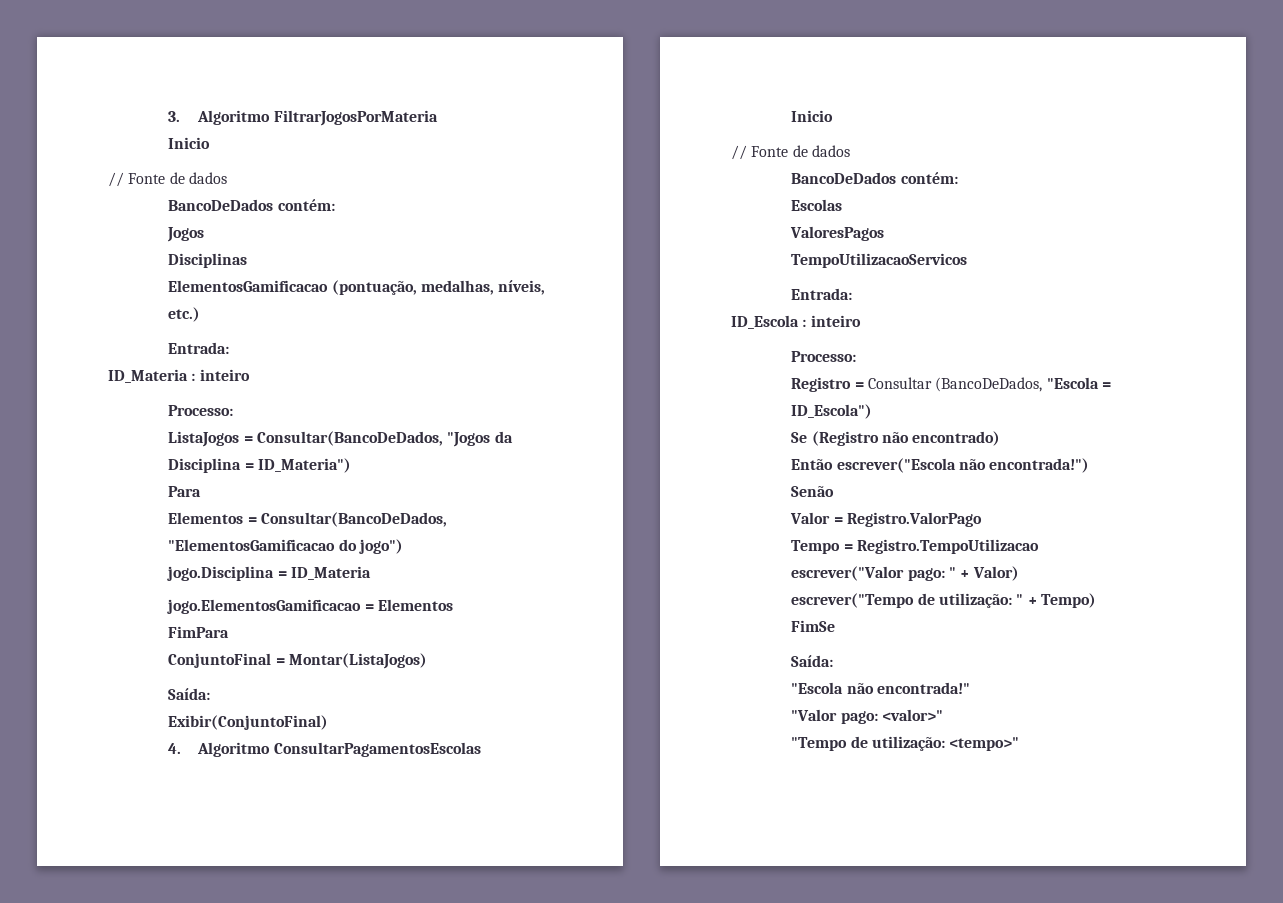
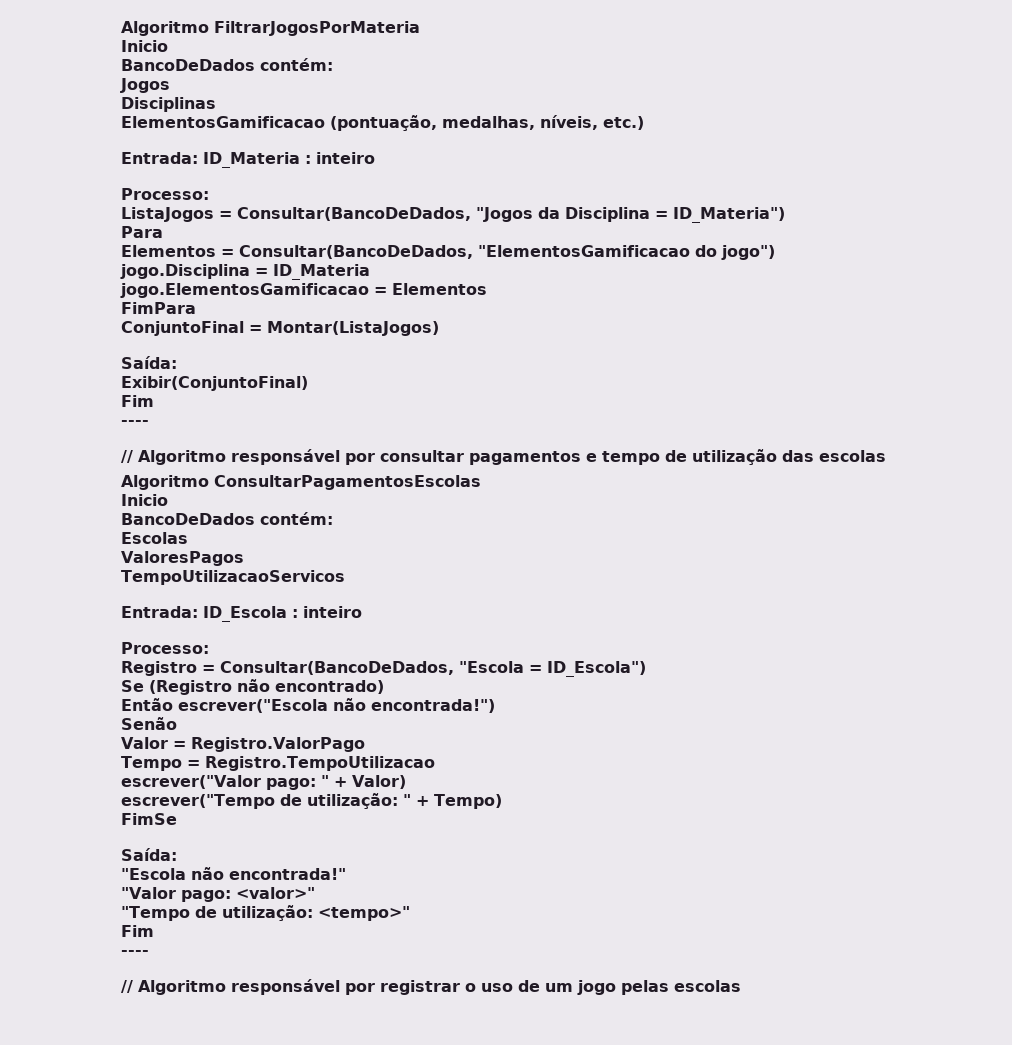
- 3. Algoritmo FiltrarJogosPorMateria
+ Algoritmo FiltrarJogosPorMateria
  Inicio
- // Fonte de dados
  ElementosGamificacao (pontuação, medalhas, níveis, etc.)
- Entrada:
- ID_Materia : inteiro
+ Entrada: ID_Materia : inteiro
  Exibir(ConjuntoFinal)
- 4. Algoritmo ConsultarPagamentosEscolas
+ Fim
+ ----
+ // Algoritmo responsável por consultar pagamentos e tempo de utilização das escolas
+ Algoritmo ConsultarPagamentosEscolas
  Inicio
- // Fonte de dados
  TempoUtilizacaoServicos
- Entrada:
- ID_Escola : inteiro
+ Entrada: ID_Escola : inteiro
- Registro = Consultar (BancoDeDados, "Escola = ID_Escola")
+ Registro = Consultar(BancoDeDados, "Escola = ID_Escola")
  "Tempo de utilização: <tempo>"
+ Fim
+ ----
+ // Algoritmo responsável por registrar o uso de um jogo pelas escolas

